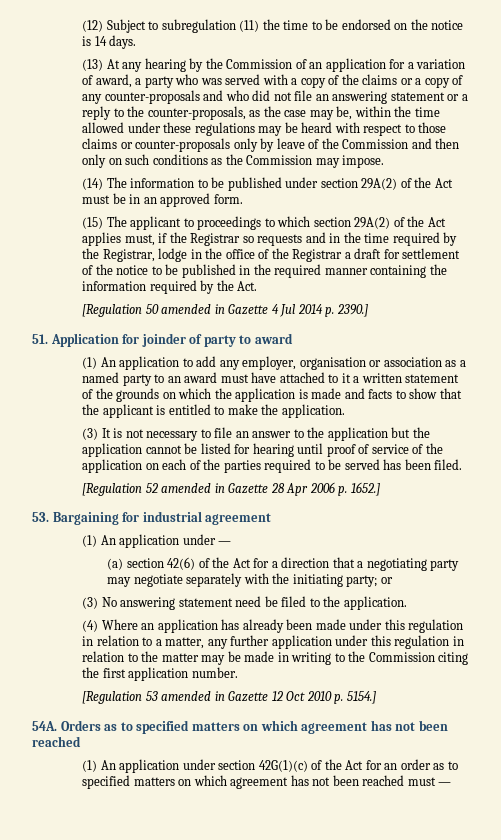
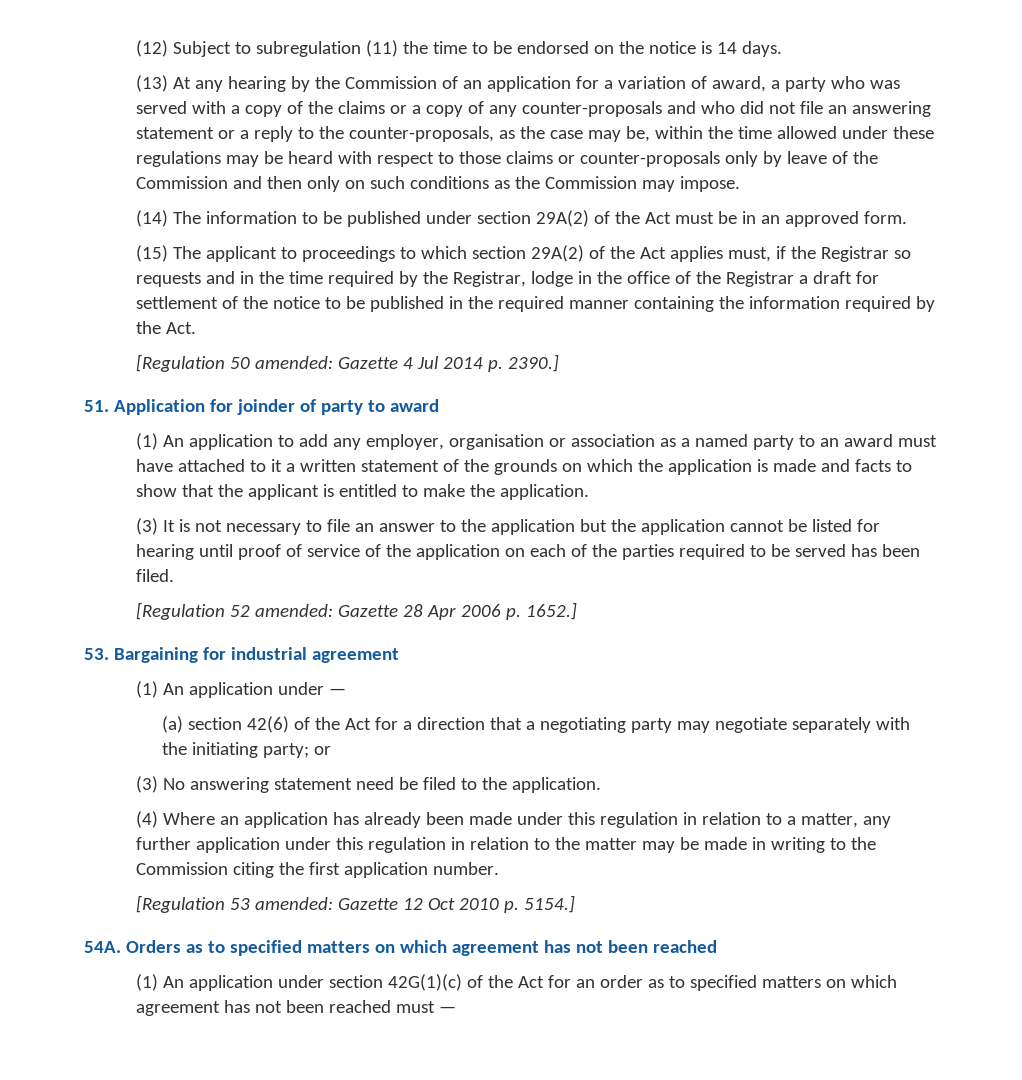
- [Regulation 50 amended in Gazette 4 Jul 2014 p. 2390.]
+ [Regulation 50 amended: Gazette 4 Jul 2014 p. 2390.]
- [Regulation 52 amended in Gazette 28 Apr 2006 p. 1652.]
+ [Regulation 52 amended: Gazette 28 Apr 2006 p. 1652.]
- [Regulation 53 amended in Gazette 12 Oct 2010 p. 5154.]
+ [Regulation 53 amended: Gazette 12 Oct 2010 p. 5154.]

